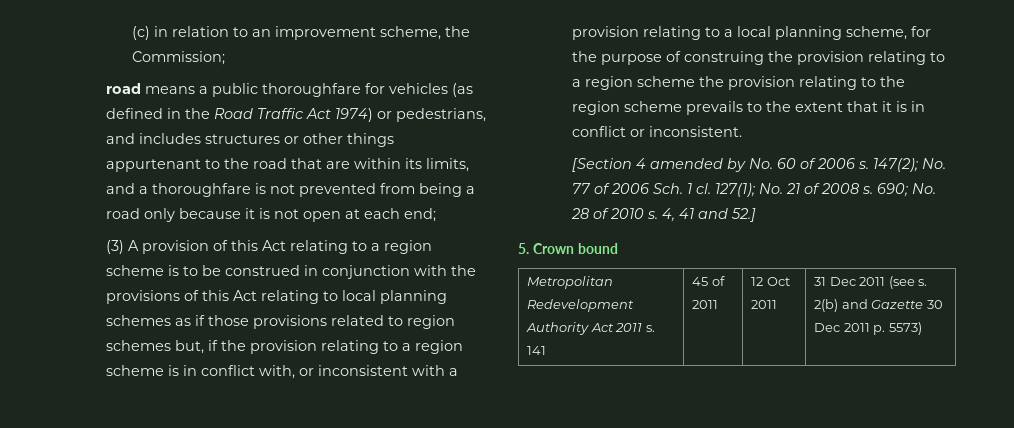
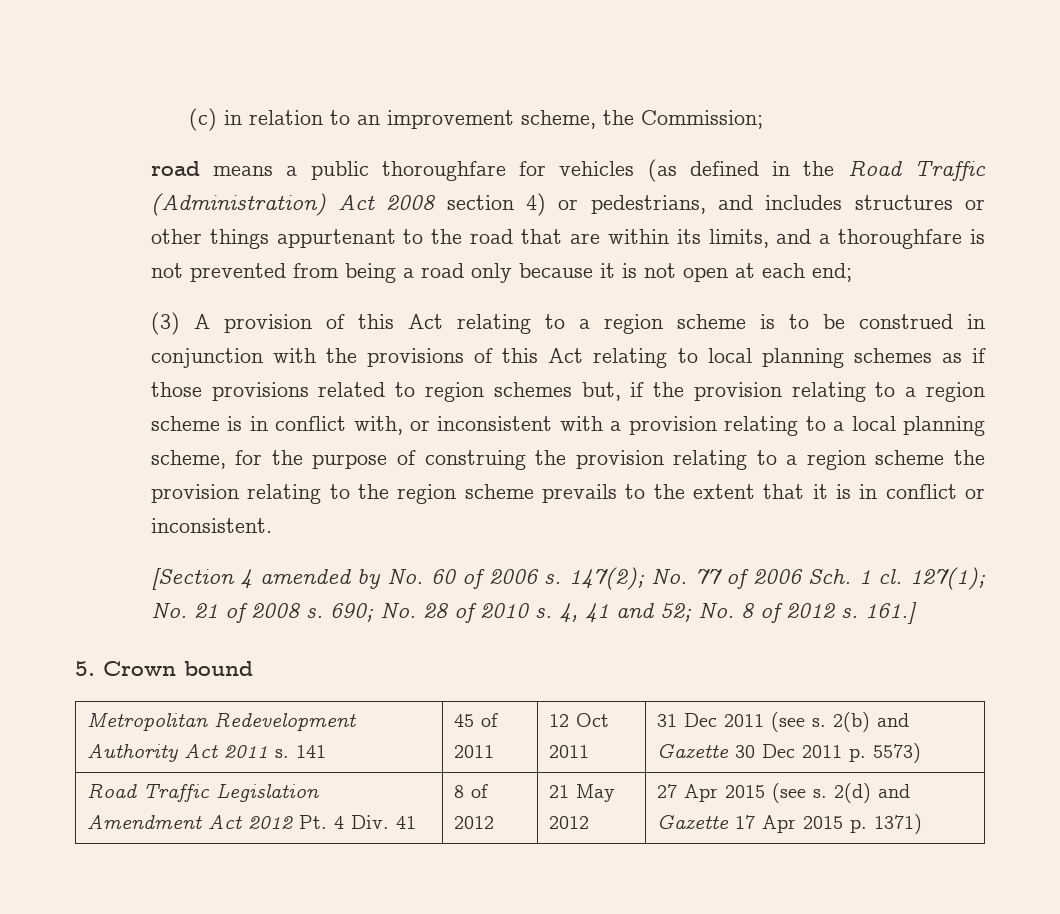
- road means a public thoroughfare for vehicles (as defined in the Road Traffic Act 1974) or pedestrians, and includes structures or other things appurtenant to the road that are within its limits, and a thoroughfare is not prevented from being a road only because it is not open at each end;
+ road means a public thoroughfare for vehicles (as defined in the Road Traffic (Administration) Act 2008 section 4) or pedestrians, and includes structures or other things appurtenant to the road that are within its limits, and a thoroughfare is not prevented from being a road only because it is not open at each end;
- 4, 41 and 52.]
+ 4, 41 and 52; No. 8 of 2012 s. 161.]
+ Road Traffic Legislation Amendment Act 2012 Pt. 4 Div. 41 | 8 of 2012 | 21 May 2012 | 27 Apr 2015 (see s. 2(d) and Gazette 17 Apr 2015 p. 1371)

